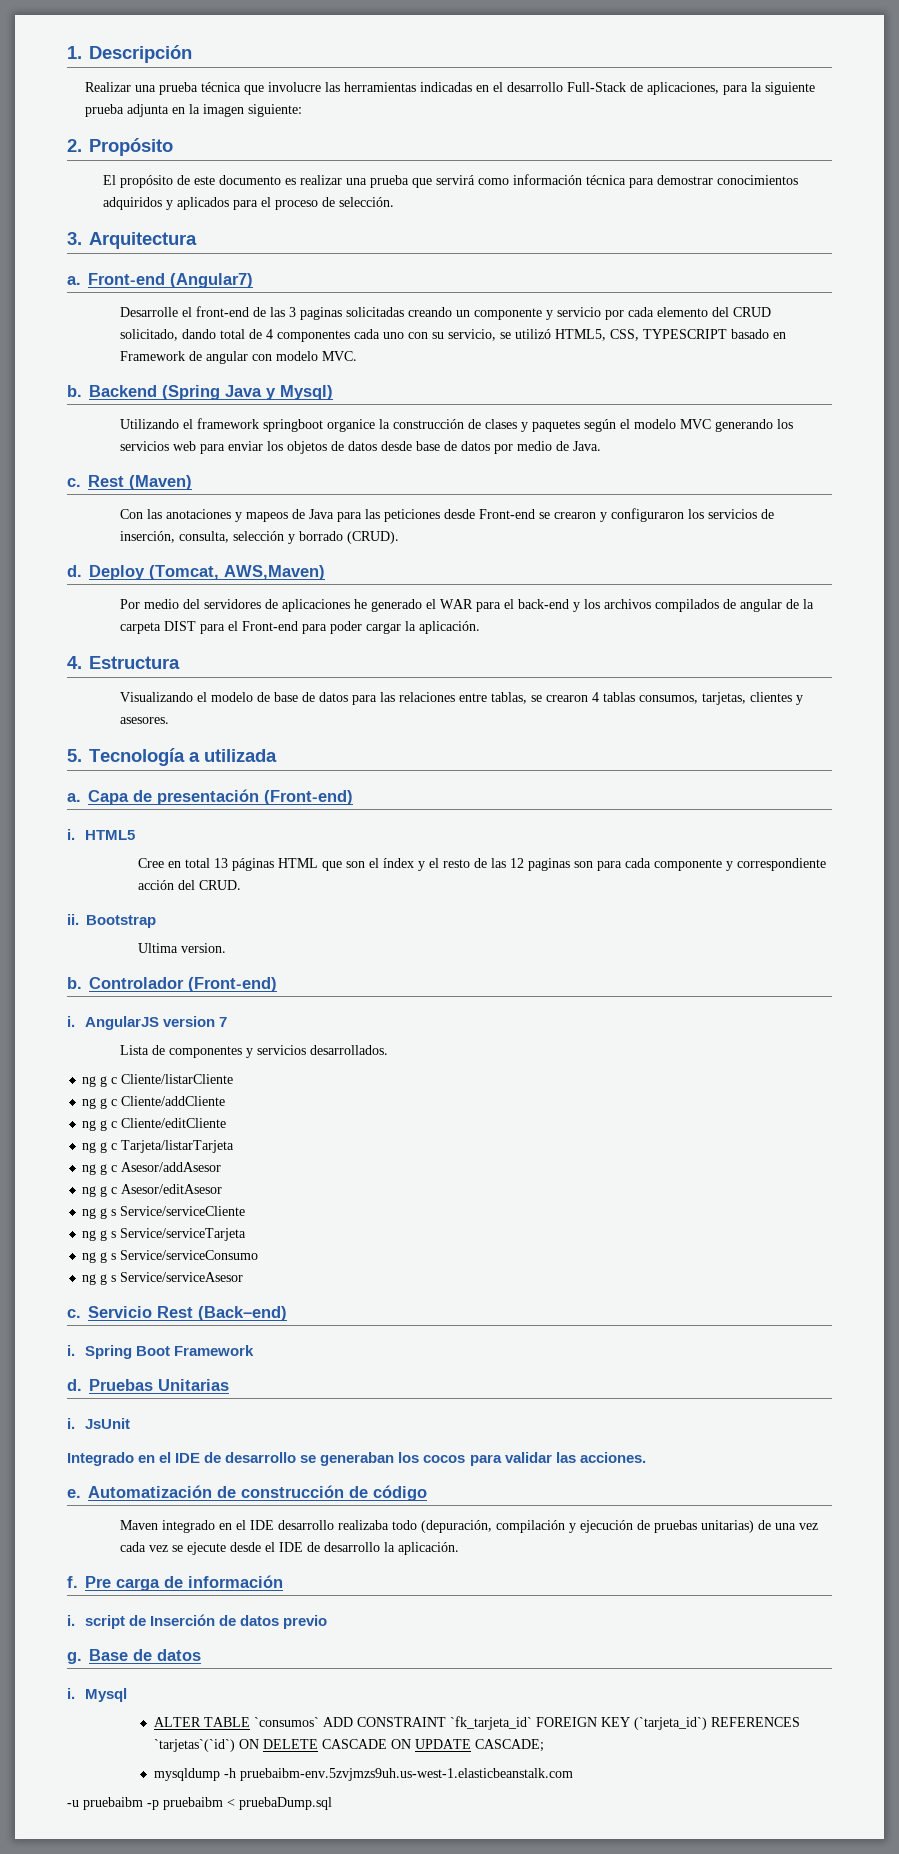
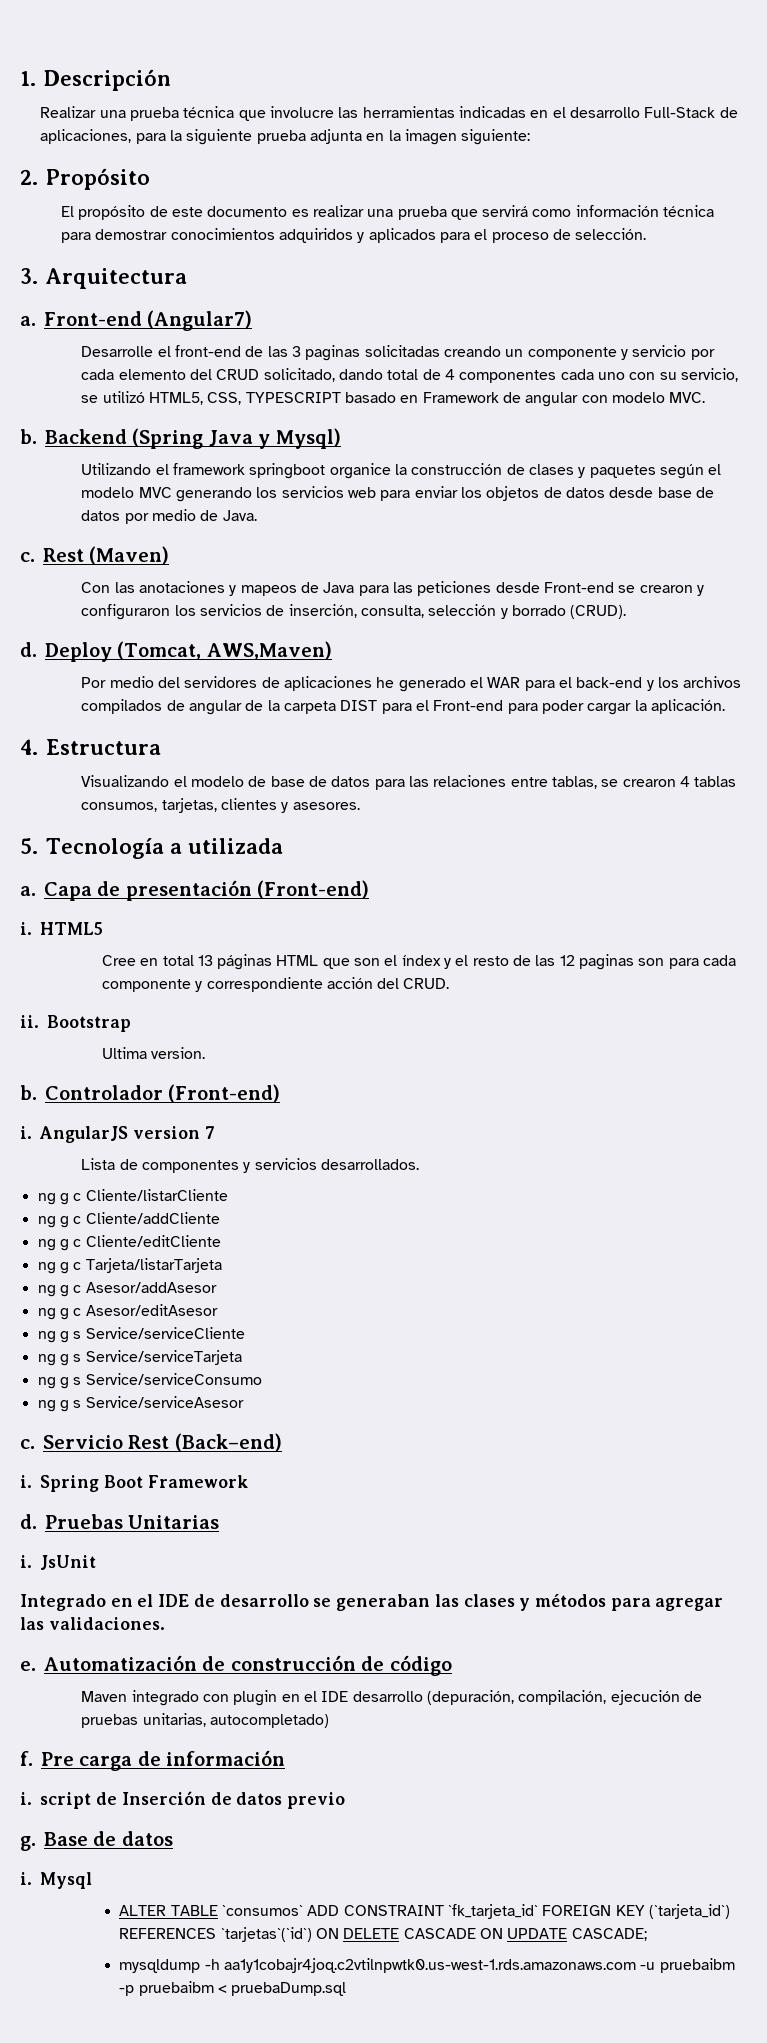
- Integrado en el IDE de desarrollo se generaban los cocos para validar las acciones.
+ Integrado en el IDE de desarrollo se generaban las clases y métodos para agregar las validaciones.
- Maven integrado en el IDE desarrollo realizaba todo (depuración, compilación y ejecución de pruebas unitarias) de una vez cada vez se ejecute desde el IDE de desarrollo la aplicación.
+ Maven integrado con plugin en el IDE desarrollo (depuración, compilación, ejecución de pruebas unitarias, autocompletado)
- mysqldump -h pruebaibm-env.5zvjmzs9uh.us-west-1.elasticbeanstalk.com
- -u pruebaibm -p pruebaibm < pruebaDump.sql
+ mysqldump -h aa1y1cobajr4joq.c2vtilnpwtk0.us-west-1.rds.amazonaws.com -u pruebaibm -p pruebaibm < pruebaDump.sql

